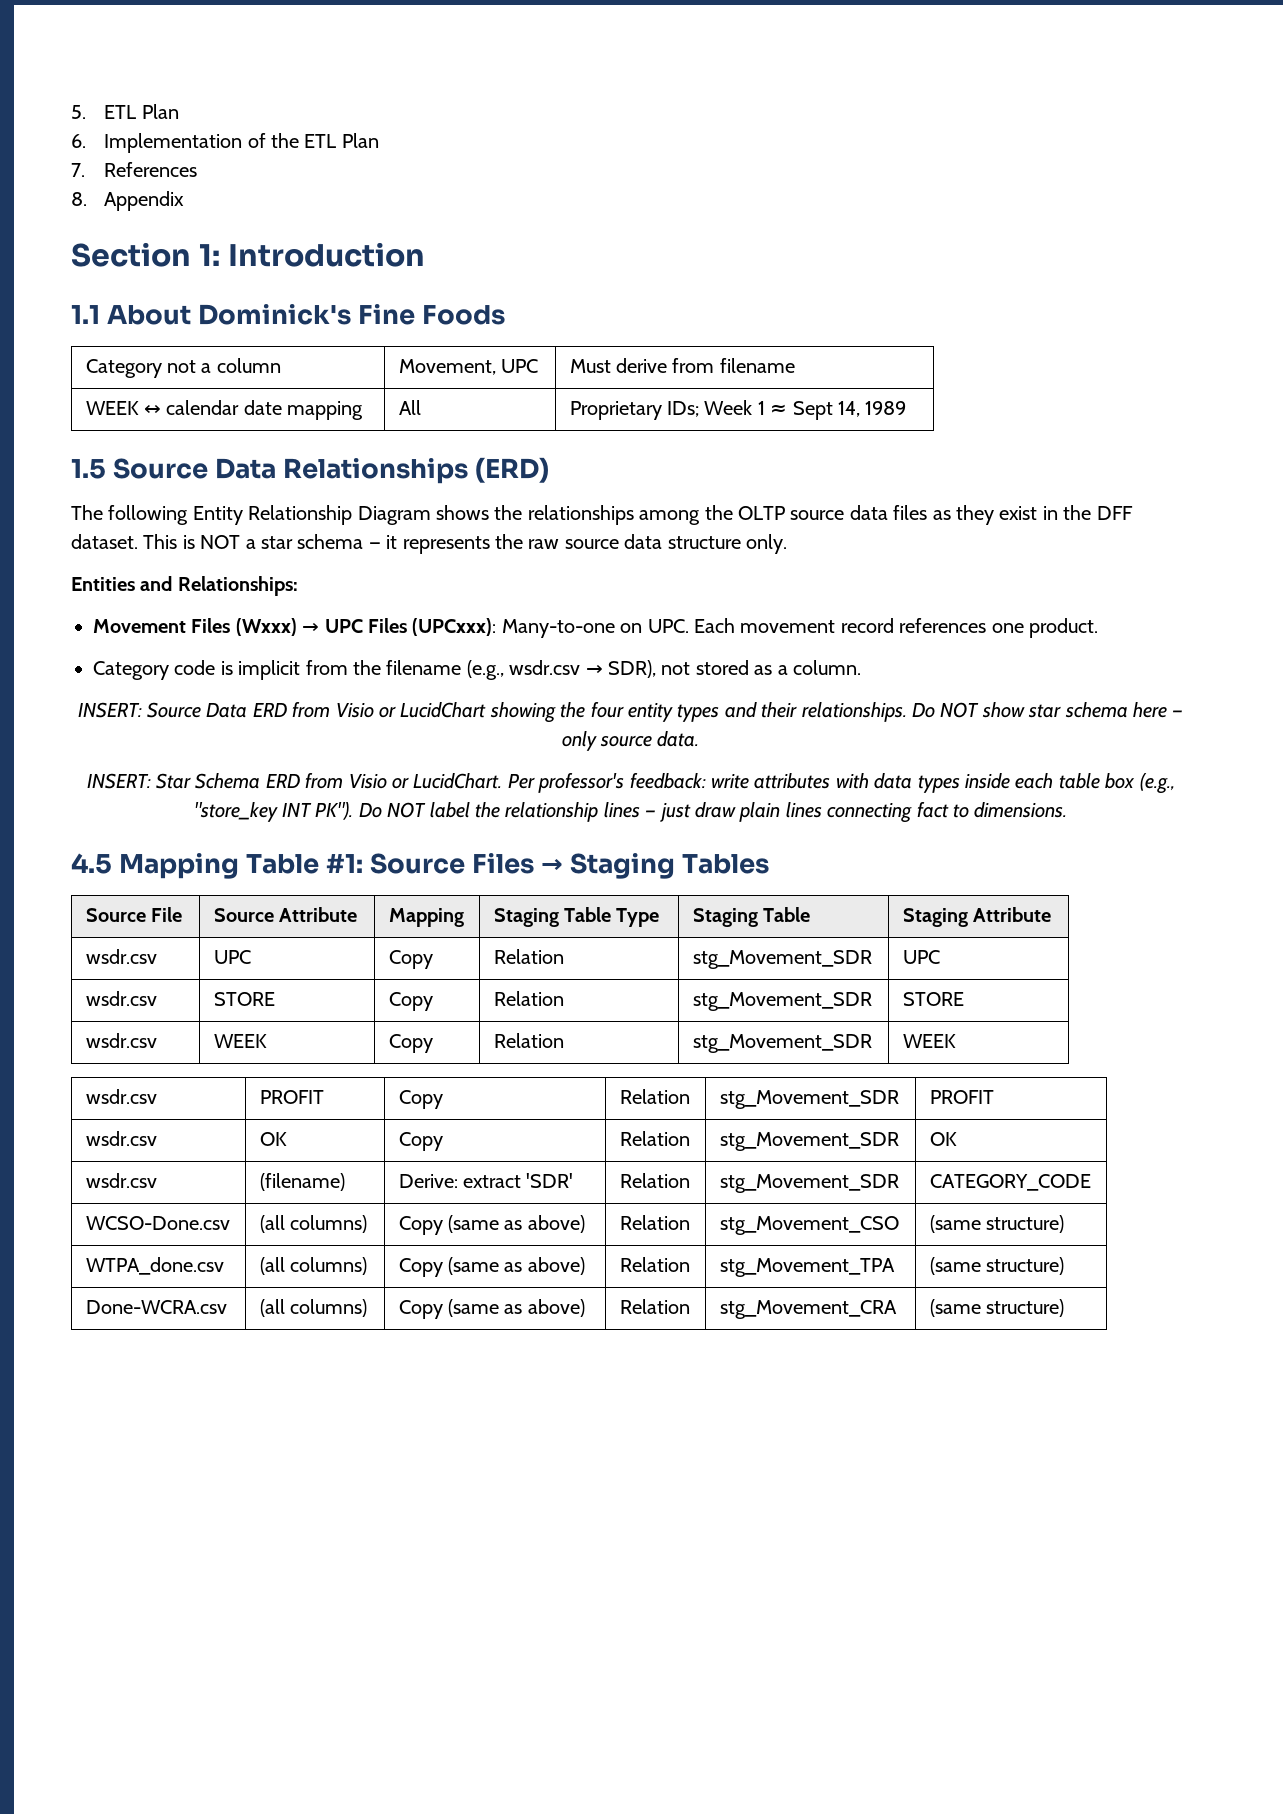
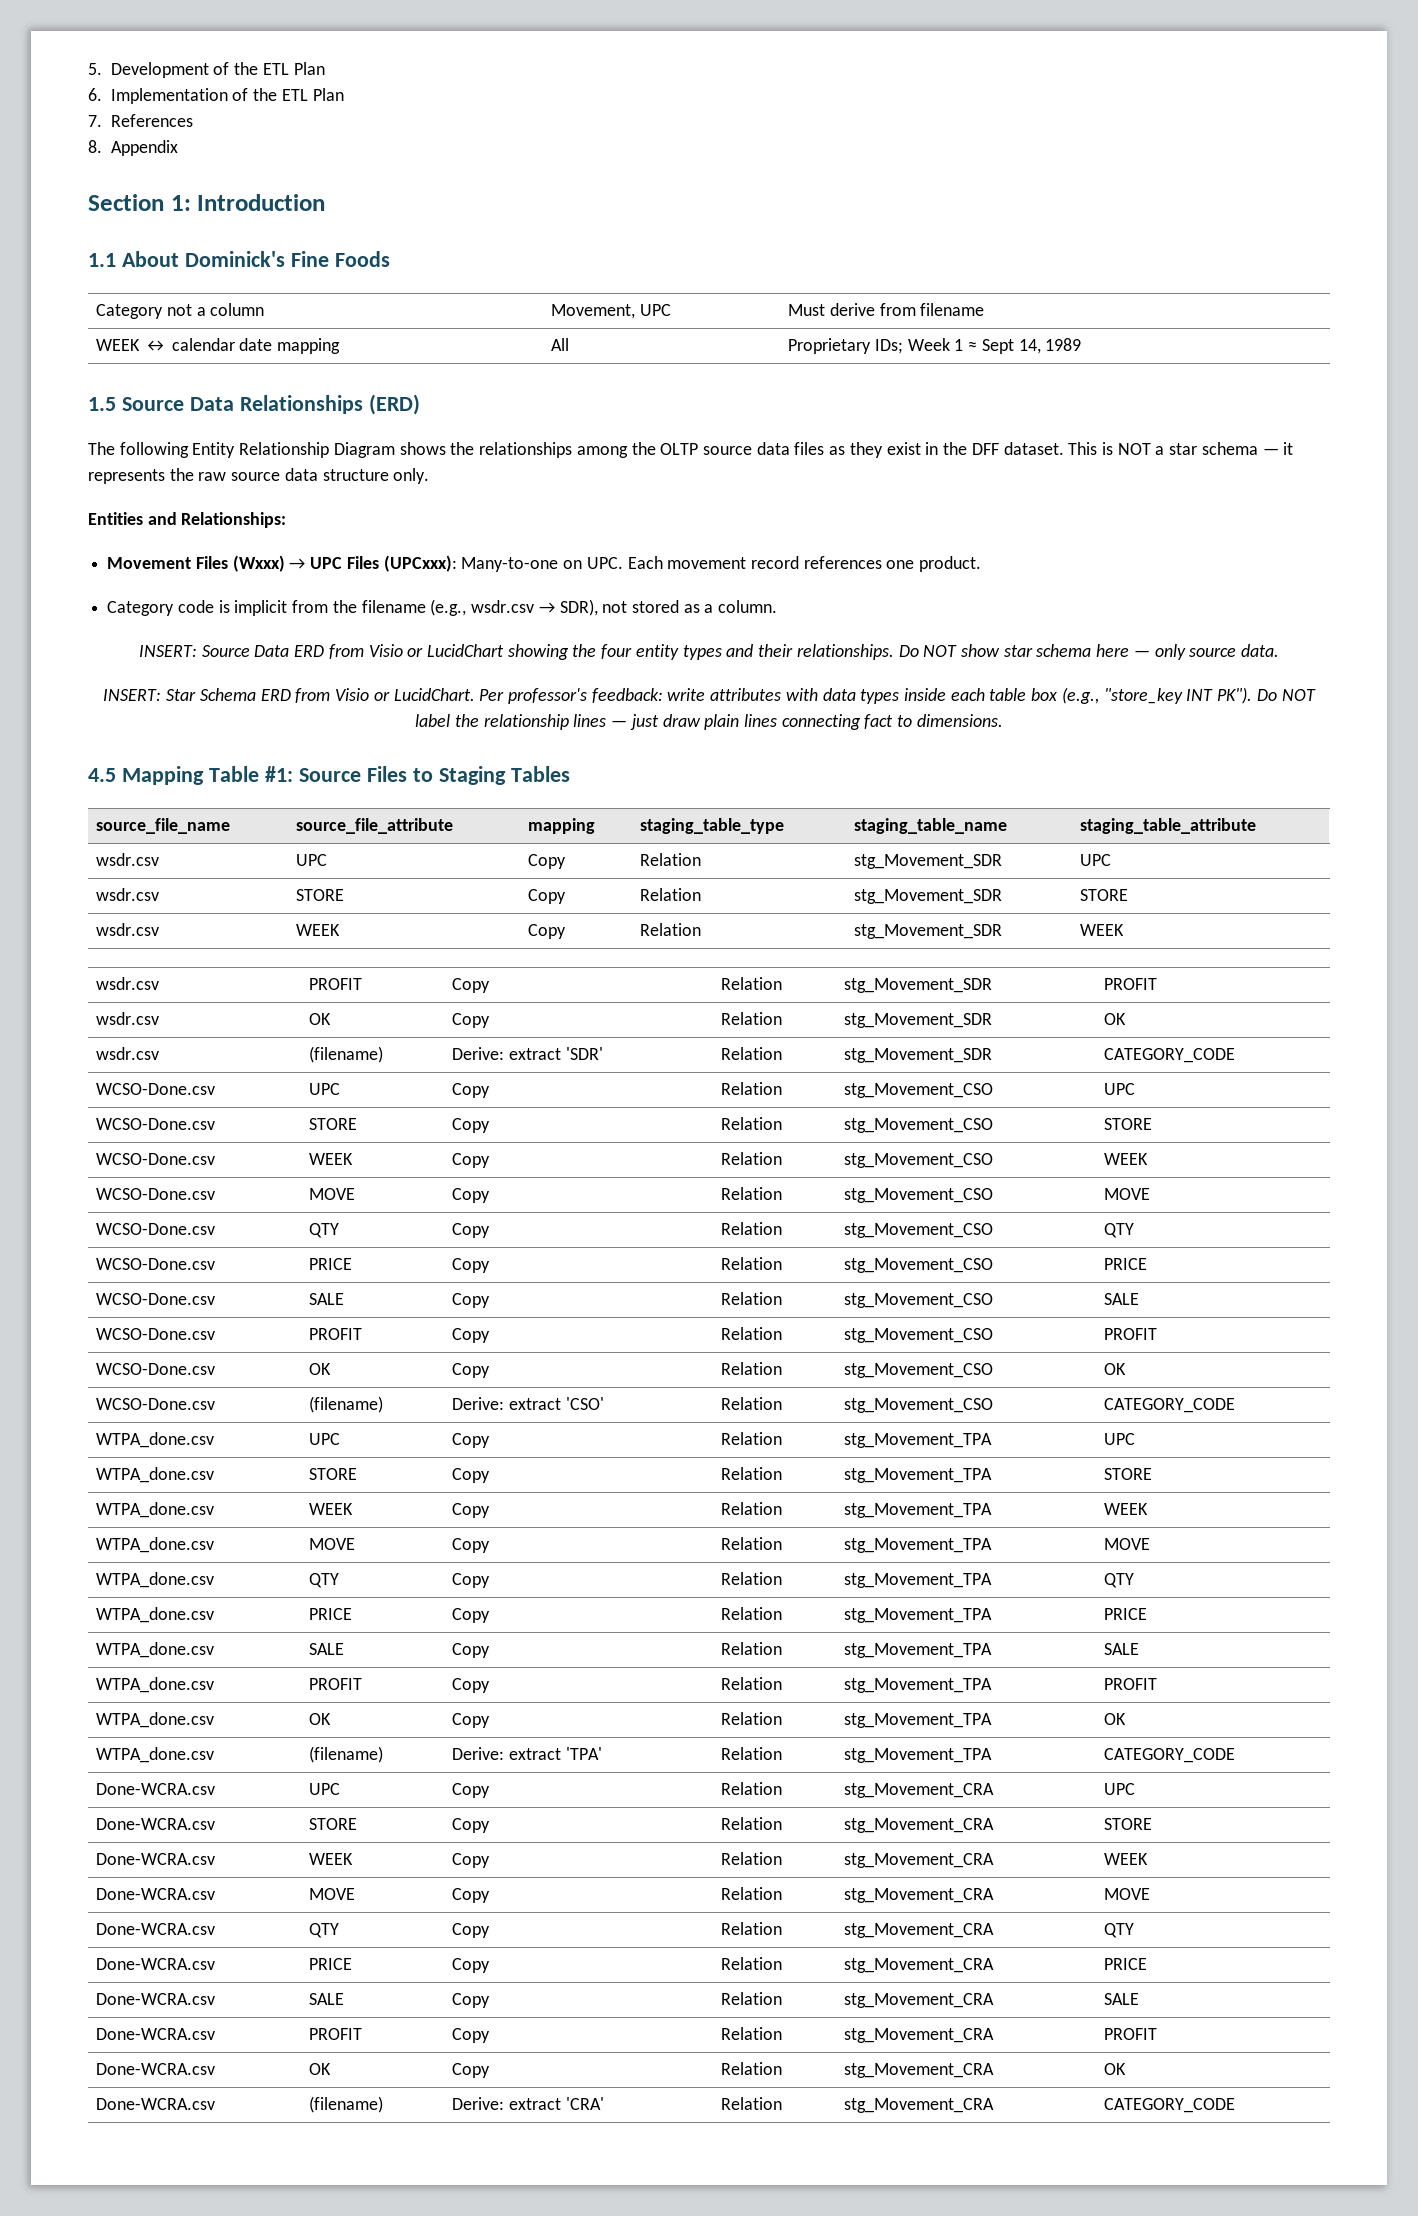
- 5. ETL Plan
+ 5. Development of the ETL Plan
- 4.5 Mapping Table #1: Source Files → Staging Tables
+ 4.5 Mapping Table #1: Source Files to Staging Tables
- Source File | Source Attribute | Mapping | Staging Table Type | Staging Table | Staging Attribute
+ source_file_name | source_file_attribute | mapping | staging_table_type | staging_table_name | staging_table_attribute
- WCSO-Done.csv | (all columns) | Copy (same as above) | Relation | stg_Movement_CSO | (same structure)
- WTPA_done.csv | (all columns) | Copy (same as above) | Relation | stg_Movement_TPA | (same structure)
- Done-WCRA.csv | (all columns) | Copy (same as above) | Relation | stg_Movement_CRA | (same structure)
+ WCSO-Done.csv | UPC | Copy | Relation | stg_Movement_CSO | UPC
+ WCSO-Done.csv | STORE | Copy | Relation | stg_Movement_CSO | STORE
+ WCSO-Done.csv | WEEK | Copy | Relation | stg_Movement_CSO | WEEK
+ WCSO-Done.csv | MOVE | Copy | Relation | stg_Movement_CSO | MOVE
+ WCSO-Done.csv | QTY | Copy | Relation | stg_Movement_CSO | QTY
+ WCSO-Done.csv | PRICE | Copy | Relation | stg_Movement_CSO | PRICE
+ WCSO-Done.csv | SALE | Copy | Relation | stg_Movement_CSO | SALE
+ WCSO-Done.csv | PROFIT | Copy | Relation | stg_Movement_CSO | PROFIT
+ WCSO-Done.csv | OK | Copy | Relation | stg_Movement_CSO | OK
+ WCSO-Done.csv | (filename) | Derive: extract 'CSO' | Relation | stg_Movement_CSO | CATEGORY_CODE
+ WTPA_done.csv | UPC | Copy | Relation | stg_Movement_TPA | UPC
+ WTPA_done.csv | STORE | Copy | Relation | stg_Movement_TPA | STORE
+ WTPA_done.csv | WEEK | Copy | Relation | stg_Movement_TPA | WEEK
+ WTPA_done.csv | MOVE | Copy | Relation | stg_Movement_TPA | MOVE
+ WTPA_done.csv | QTY | Copy | Relation | stg_Movement_TPA | QTY
+ WTPA_done.csv | PRICE | Copy | Relation | stg_Movement_TPA | PRICE
+ WTPA_done.csv | SALE | Copy | Relation | stg_Movement_TPA | SALE
+ WTPA_done.csv | PROFIT | Copy | Relation | stg_Movement_TPA | PROFIT
+ WTPA_done.csv | OK | Copy | Relation | stg_Movement_TPA | OK
+ WTPA_done.csv | (filename) | Derive: extract 'TPA' | Relation | stg_Movement_TPA | CATEGORY_CODE
+ Done-WCRA.csv | UPC | Copy | Relation | stg_Movement_CRA | UPC
+ Done-WCRA.csv | STORE | Copy | Relation | stg_Movement_CRA | STORE
+ Done-WCRA.csv | WEEK | Copy | Relation | stg_Movement_CRA | WEEK
+ Done-WCRA.csv | MOVE | Copy | Relation | stg_Movement_CRA | MOVE
+ Done-WCRA.csv | QTY | Copy | Relation | stg_Movement_CRA | QTY
+ Done-WCRA.csv | PRICE | Copy | Relation | stg_Movement_CRA | PRICE
+ Done-WCRA.csv | SALE | Copy | Relation | stg_Movement_CRA | SALE
+ Done-WCRA.csv | PROFIT | Copy | Relation | stg_Movement_CRA | PROFIT
+ Done-WCRA.csv | OK | Copy | Relation | stg_Movement_CRA | OK
+ Done-WCRA.csv | (filename) | Derive: extract 'CRA' | Relation | stg_Movement_CRA | CATEGORY_CODE

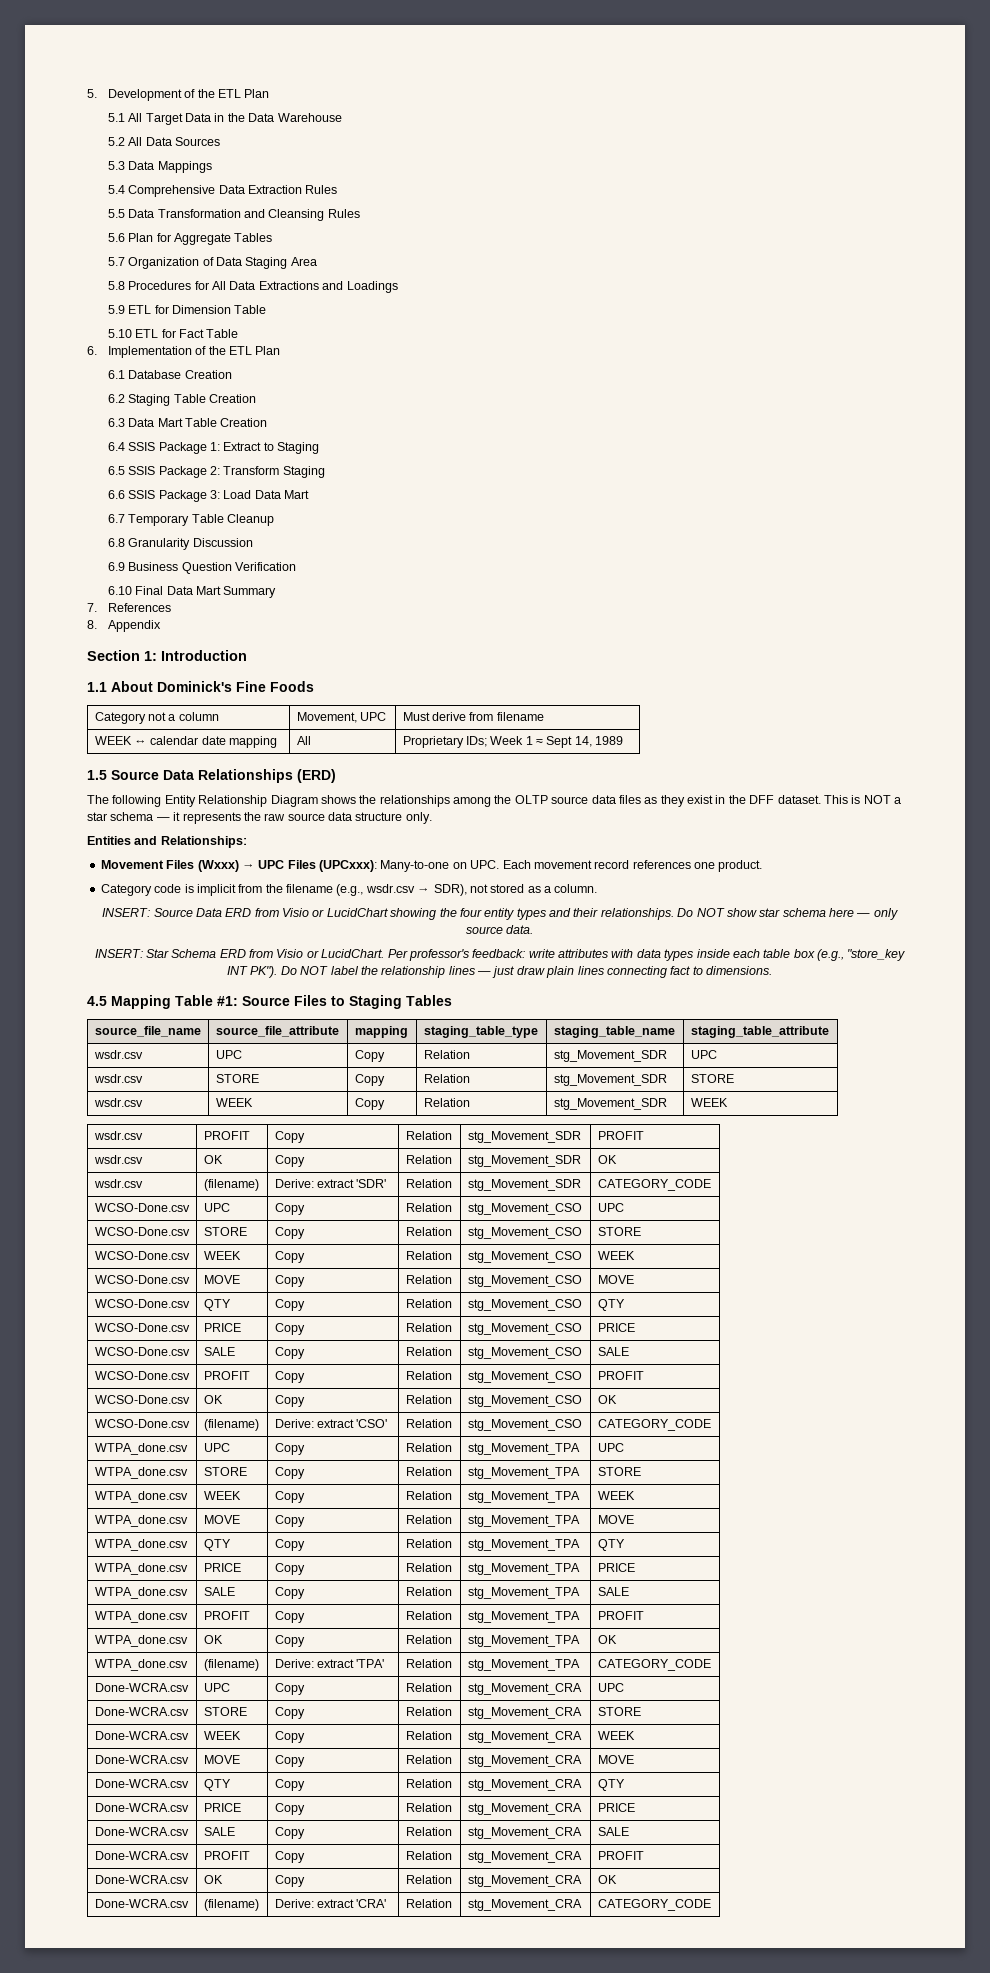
+ 5.1 All Target Data in the Data Warehouse
+ 5.2 All Data Sources
+ 5.3 Data Mappings
+ 5.4 Comprehensive Data Extraction Rules
+ 5.5 Data Transformation and Cleansing Rules
+ 5.6 Plan for Aggregate Tables
+ 5.7 Organization of Data Staging Area
+ 5.8 Procedures for All Data Extractions and Loadings
+ 5.9 ETL for Dimension Table
+ 5.10 ETL for Fact Table
+ 6.1 Database Creation
+ 6.2 Staging Table Creation
+ 6.3 Data Mart Table Creation
+ 6.4 SSIS Package 1: Extract to Staging
+ 6.5 SSIS Package 2: Transform Staging
+ 6.6 SSIS Package 3: Load Data Mart
+ 6.7 Temporary Table Cleanup
+ 6.8 Granularity Discussion
+ 6.9 Business Question Verification
+ 6.10 Final Data Mart Summary

